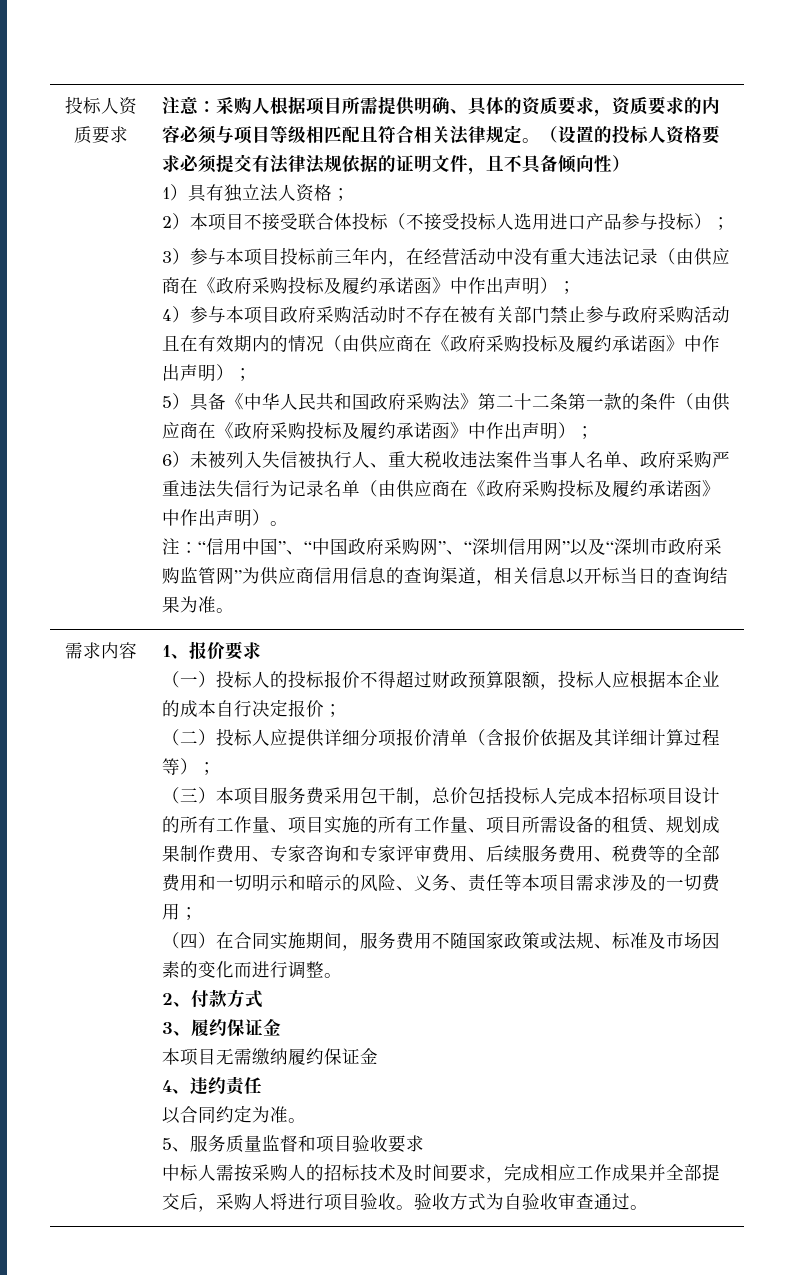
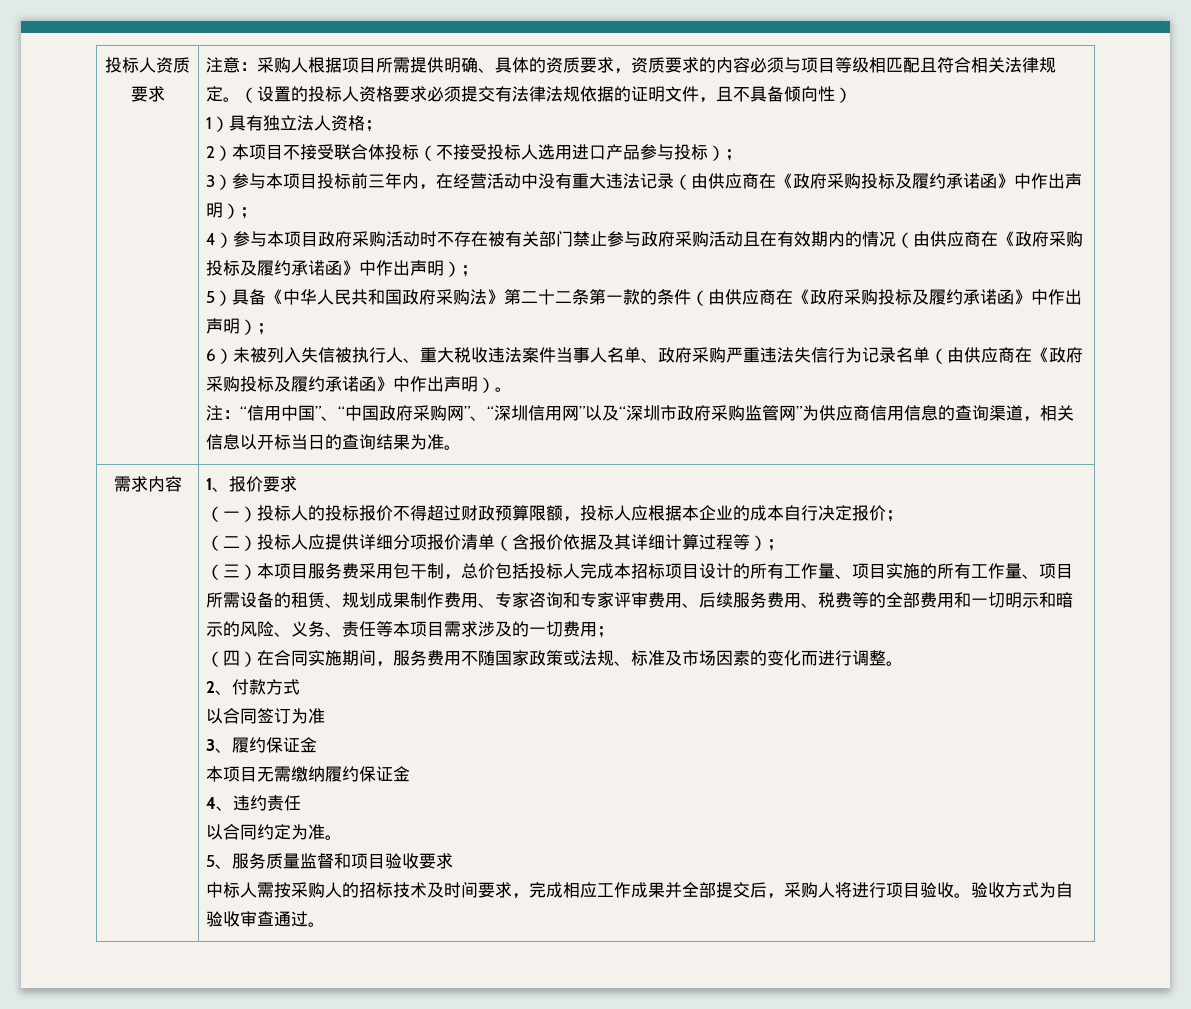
+ 以合同签订为准

